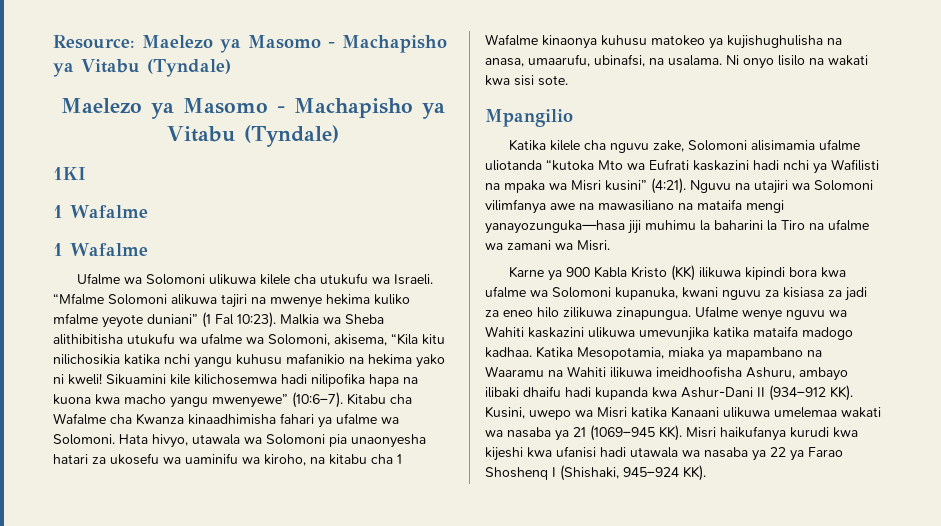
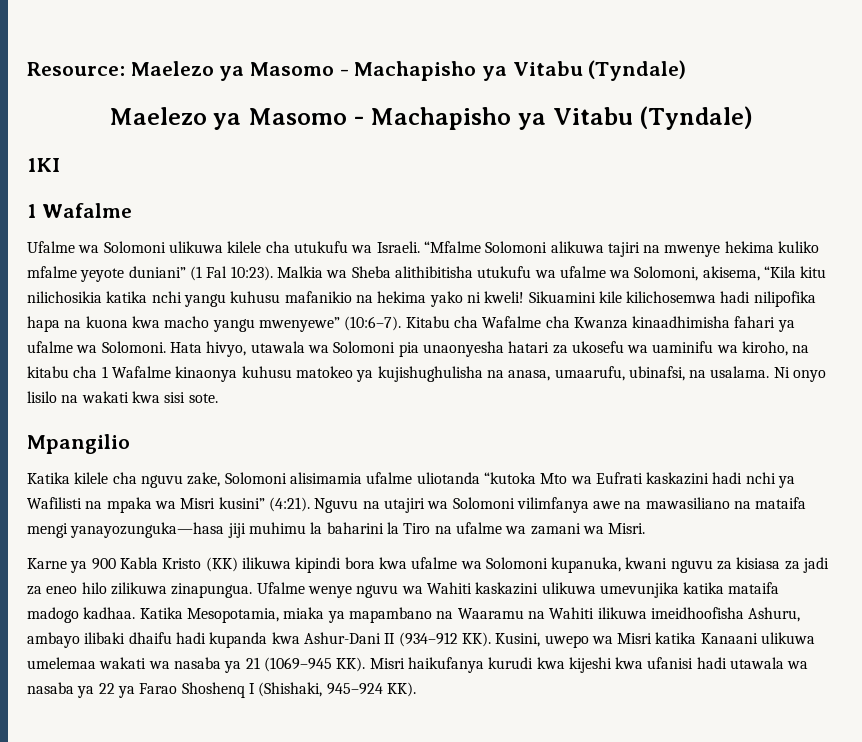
  1KI
- 1 Wafalme

